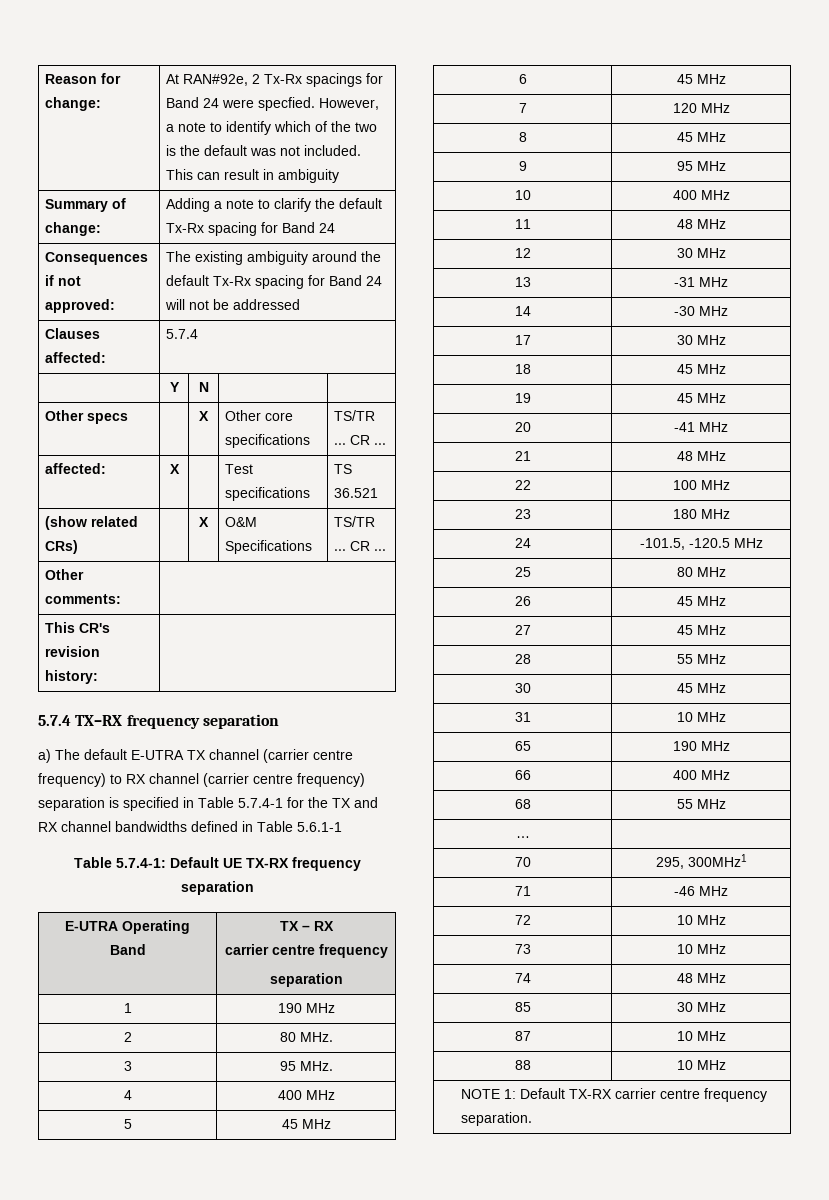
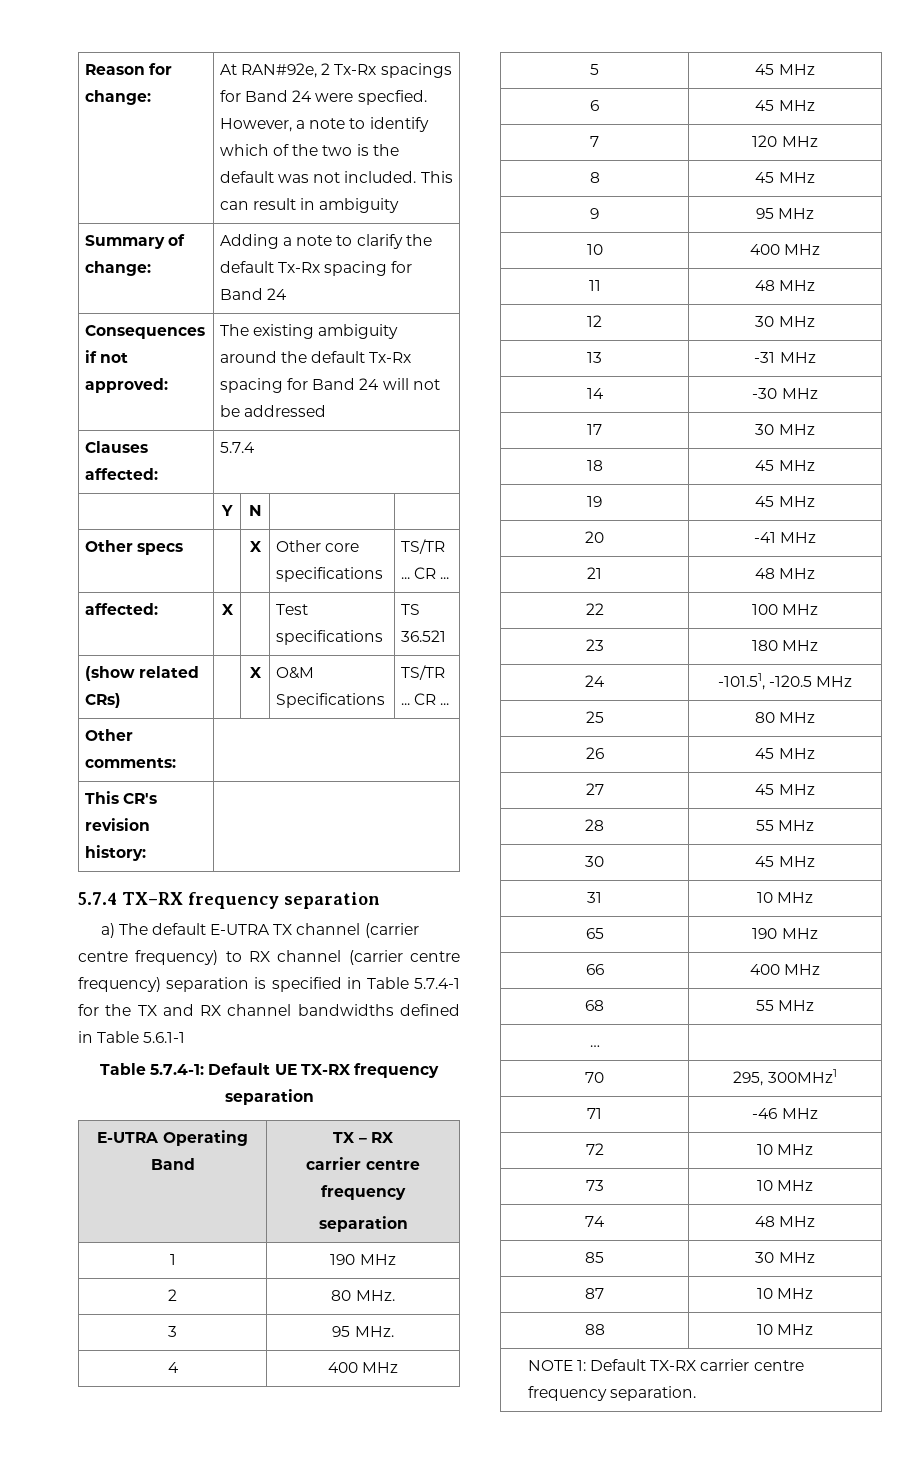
- 24 | -101.5, -120.5 MHz
+ 24 | -101.51, -120.5 MHz

